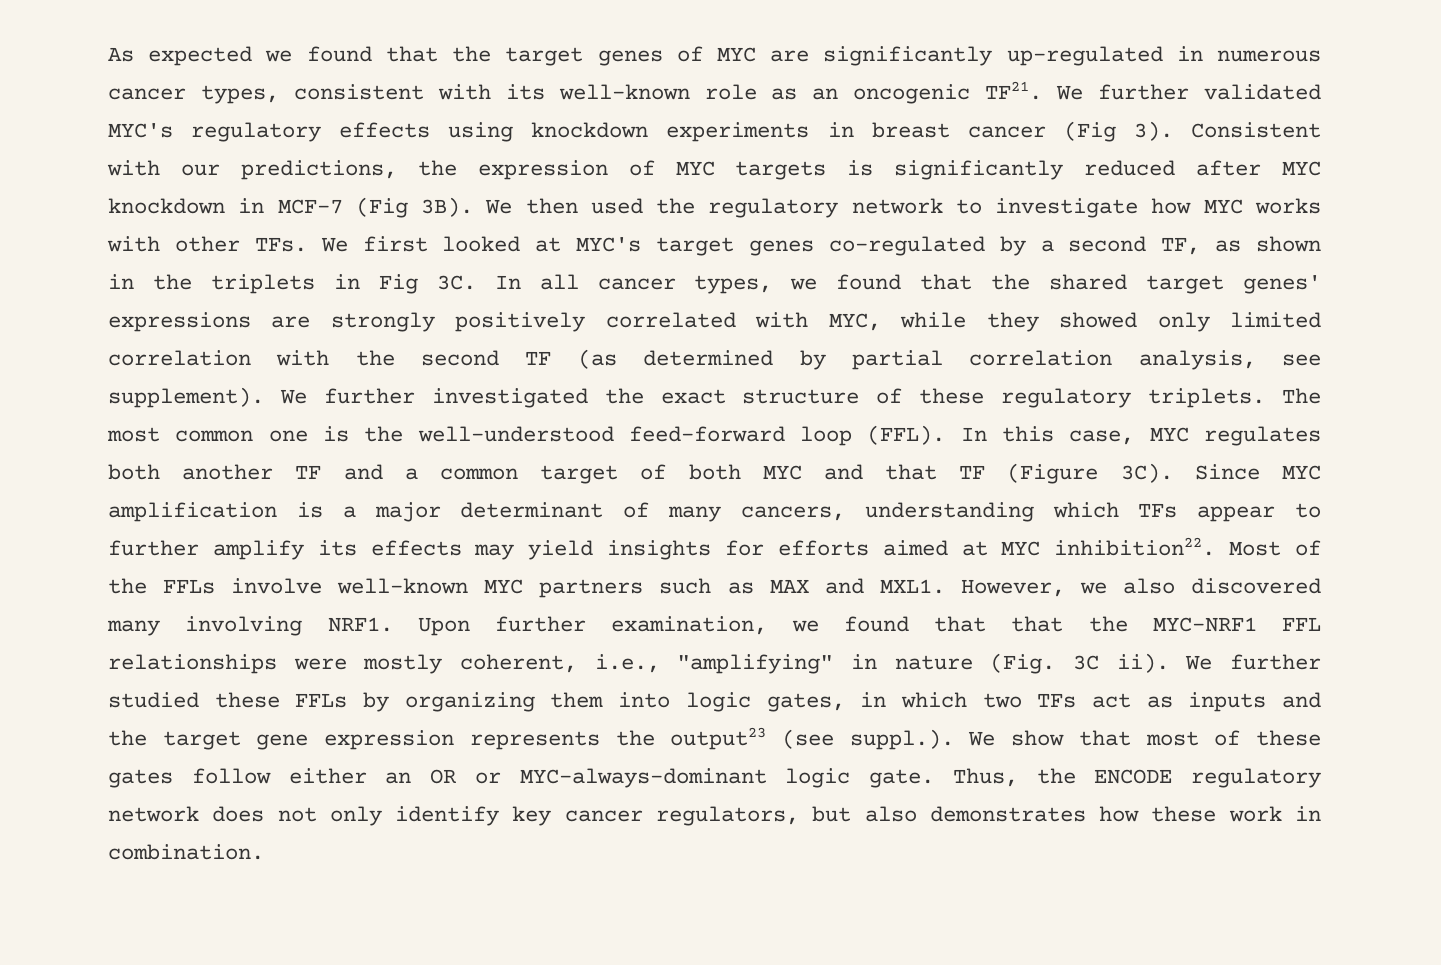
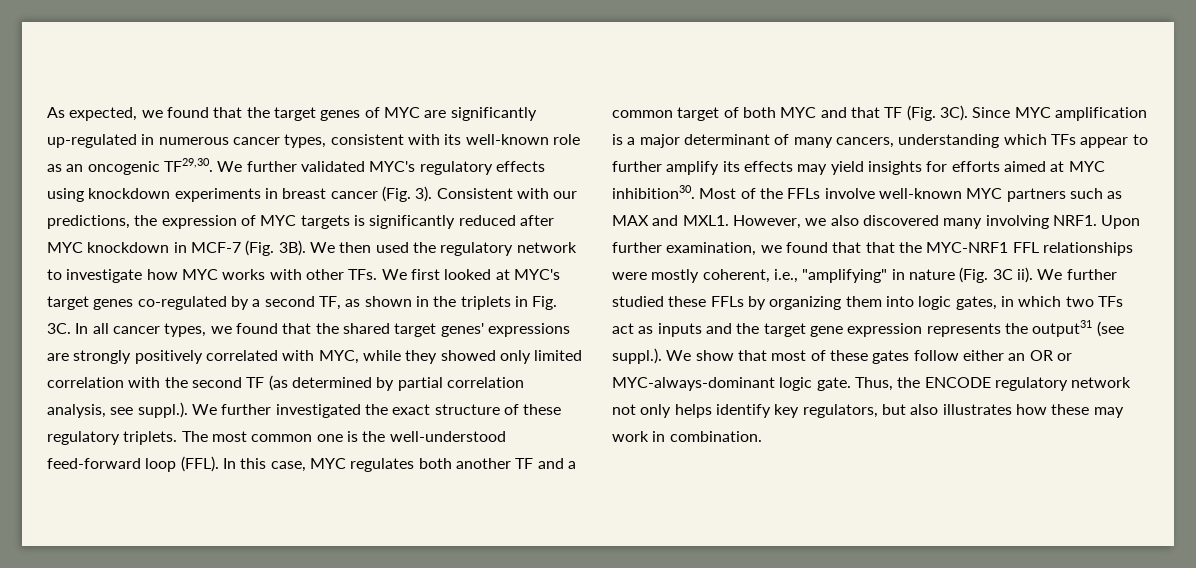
- As expected we found that the target genes of MYC are significantly up-regulated in numerous cancer types, consistent with its well-known role as an oncogenic TF21.
+ As expected, we found that the target genes of MYC are significantly up-regulated in numerous cancer types, consistent with its well-known role as an oncogenic TF29,30.
- We further validated MYC's regulatory effects using knockdown experiments in breast cancer (Fig 3).
+ We further validated MYC's regulatory effects using knockdown experiments in breast cancer (Fig. 3).
- Consistent with our predictions, the expression of MYC targets is significantly reduced after MYC knockdown in MCF-7 (Fig 3B).
+ Consistent with our predictions, the expression of MYC targets is significantly reduced after MYC knockdown in MCF-7 (Fig. 3B).
- We then used the regulatory network to investigate how MYC works with other TFs. We first looked at MYC's target genes co-regulated by a second TF, as shown in the triplets in Fig 3C.
+ We then used the regulatory network to investigate how MYC works with other TFs. We first looked at MYC's target genes co-regulated by a second TF, as shown in the triplets in Fig. 3C.
- In all cancer types, we found that the shared target genes' expressions are strongly positively correlated with MYC, while they showed only limited correlation with the second TF (as determined by partial correlation analysis, see supplement). We further investigated the exact structure of these regulatory triplets.
+ In all cancer types, we found that the shared target genes' expressions are strongly positively correlated with MYC, while they showed only limited correlation with the second TF (as determined by partial correlation analysis, see suppl.). We further investigated the exact structure of these regulatory triplets.
- In this case, MYC regulates both another TF and a common target of both MYC and that TF (Figure 3C).
+ In this case, MYC regulates both another TF and a common target of both MYC and that TF (Fig. 3C).
- Since MYC amplification is a major determinant of many cancers, understanding which TFs appear to further amplify its effects may yield insights for efforts aimed at MYC inhibition22.
+ Since MYC amplification is a major determinant of many cancers, understanding which TFs appear to further amplify its effects may yield insights for efforts aimed at MYC inhibition30.
- We further studied these FFLs by organizing them into logic gates, in which two TFs act as inputs and the target gene expression represents the output23 (see suppl.). We show that most of these gates follow either an OR or MYC-always-dominant logic gate.
+ We further studied these FFLs by organizing them into logic gates, in which two TFs act as inputs and the target gene expression represents the output31 (see suppl.). We show that most of these gates follow either an OR or MYC-always-dominant logic gate.
- Thus, the ENCODE regulatory network does not only identify key cancer regulators, but also demonstrates how these work in combination.
+ Thus, the ENCODE regulatory network not only helps identify key regulators, but also illustrates how these may work in combination.

